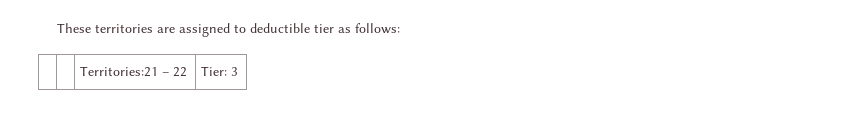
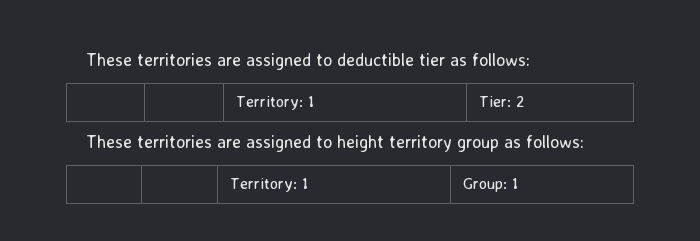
- | | Territories:21 – 22 | Tier: 3
+ | | Territory: 1 | Tier: 2
+ These territories are assigned to height territory group as follows:
+ | | Territory: 1 | Group: 1

